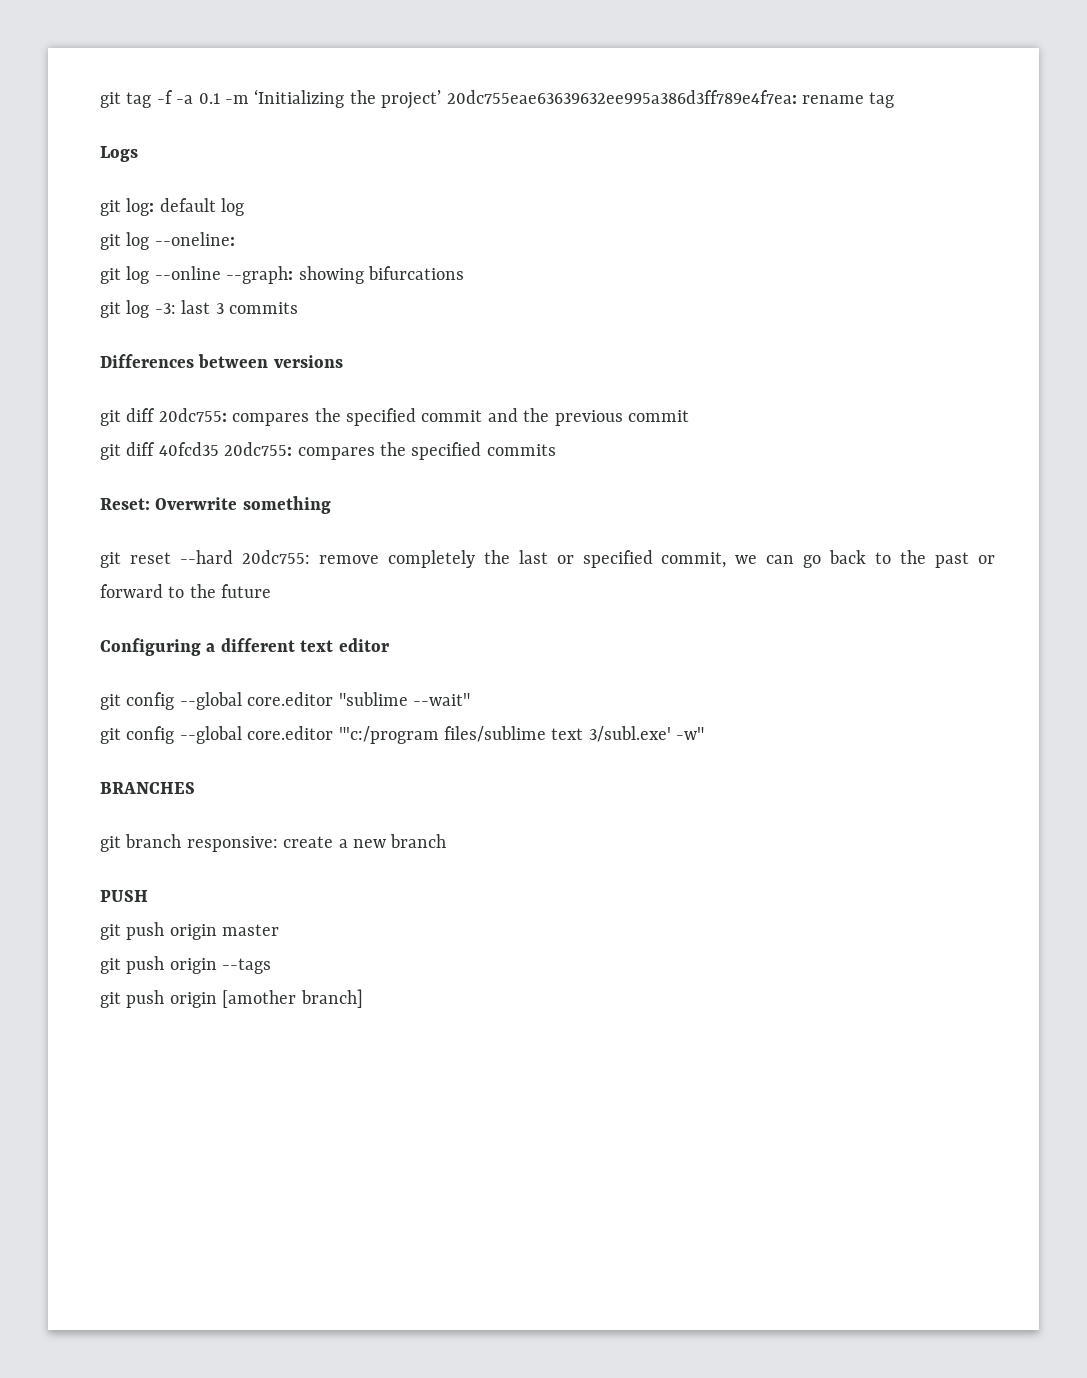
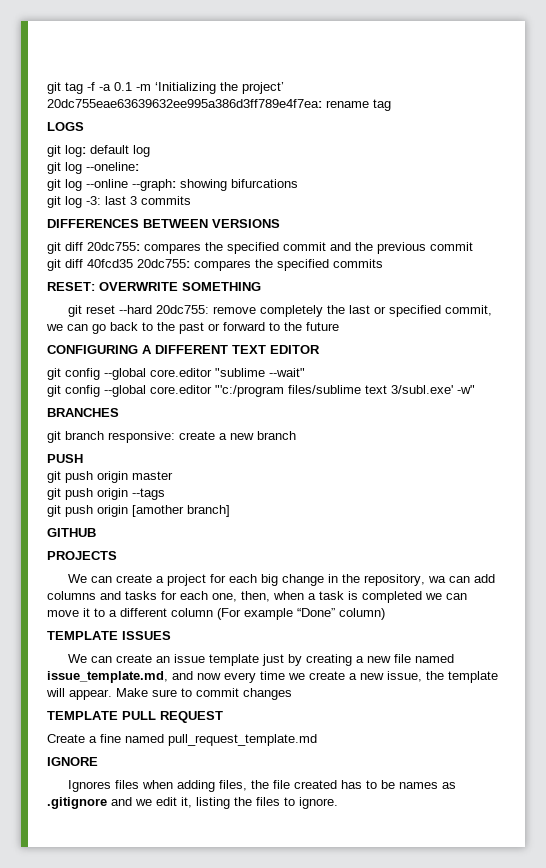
- Logs
+ LOGS
- Differences between versions
+ DIFFERENCES BETWEEN VERSIONS
- Reset: Overwrite something
+ RESET: OVERWRITE SOMETHING
- Configuring a different text editor
+ CONFIGURING A DIFFERENT TEXT EDITOR
+ GITHUB
+ PROJECTS
+ We can create a project for each big change in the repository, wa can add columns and tasks for each one, then, when a task is completed we can move it to a different column (For example “Done” column)
+ TEMPLATE ISSUES
+ We can create an issue template just by creating a new file named issue_template.md, and now every time we create a new issue, the template will appear. Make sure to commit changes
+ TEMPLATE PULL REQUEST
+ Create a fine named pull_request_template.md
+ IGNORE
+ Ignores files when adding files, the file created has to be names as .gitignore and we edit it, listing the files to ignore.

